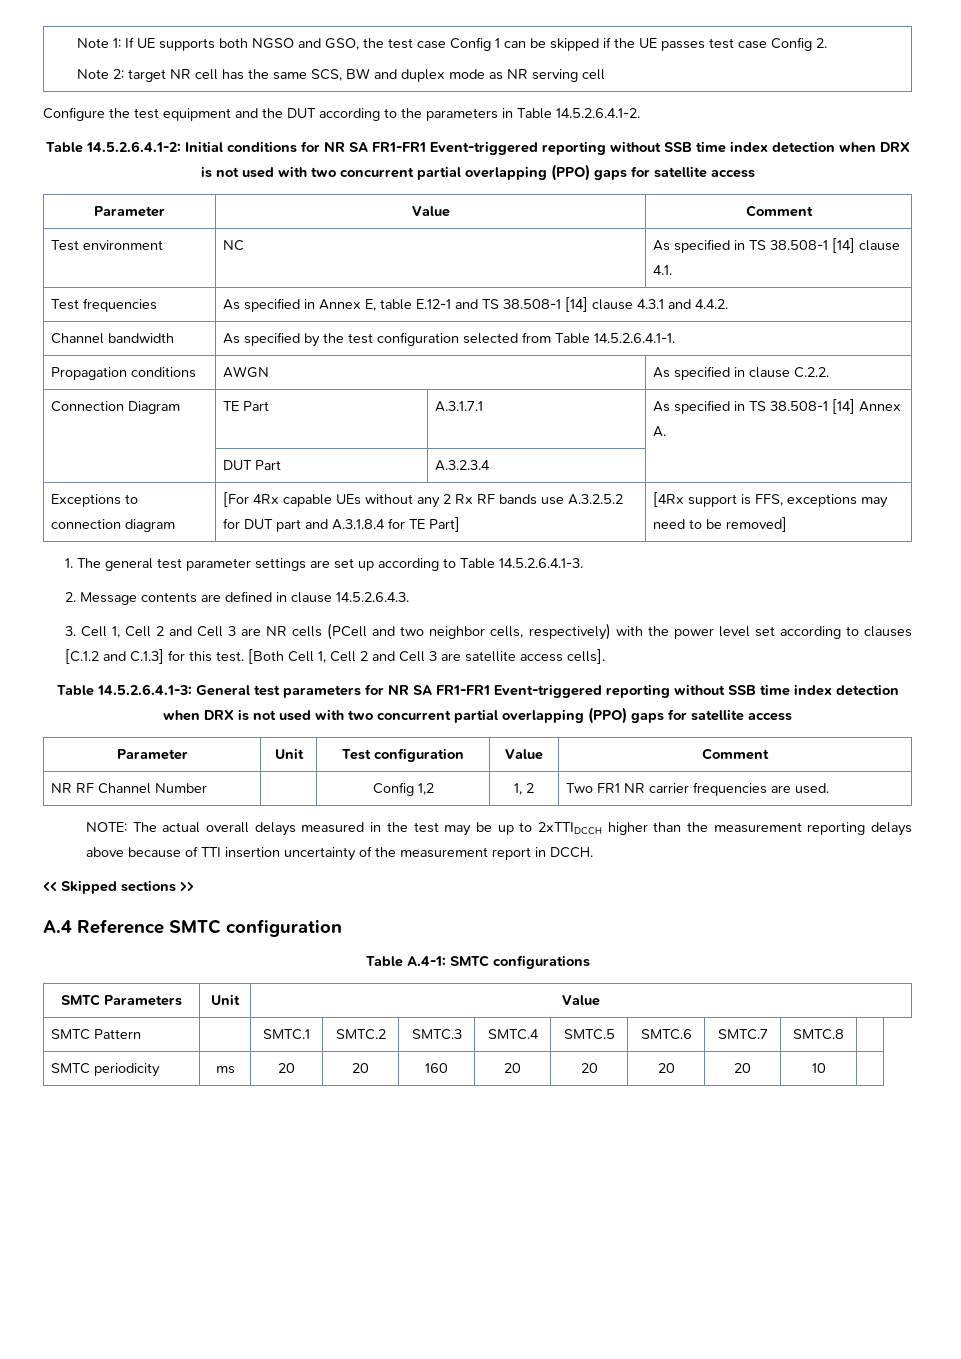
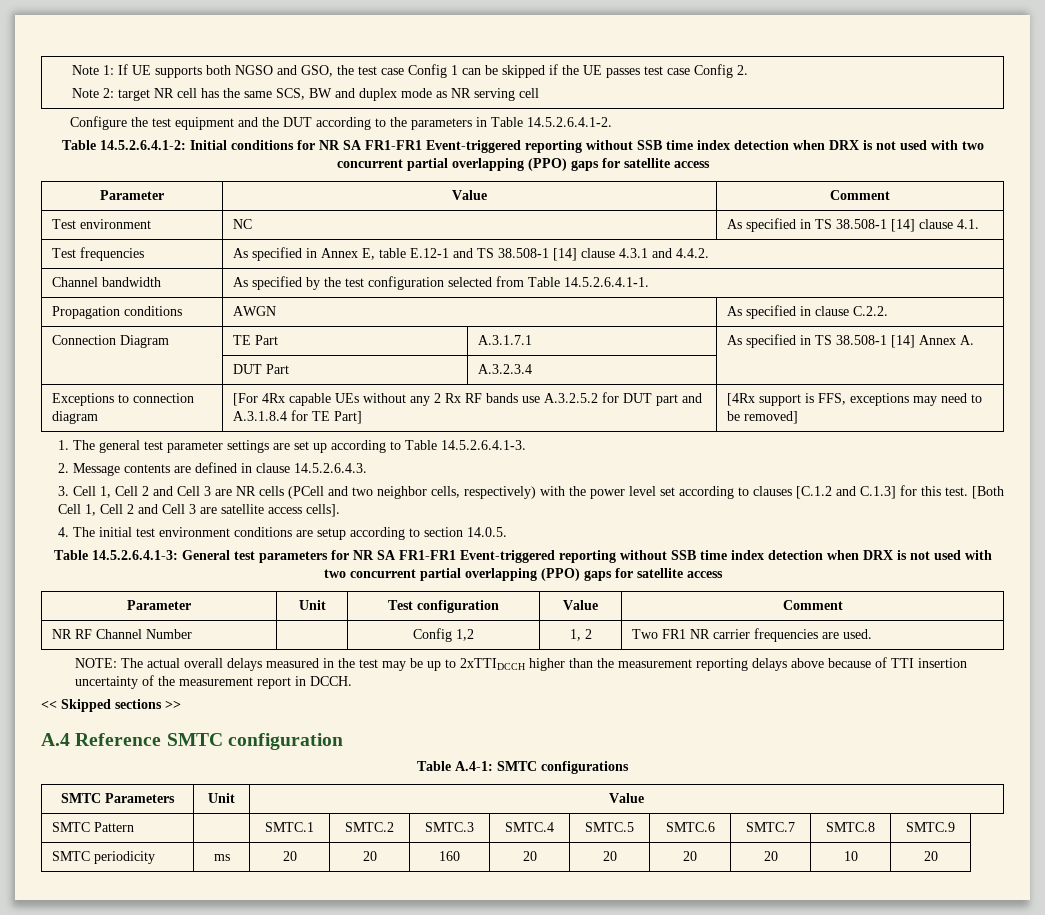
+ 4. The initial test environment conditions are setup according to section 14.0.5.
- SMTC Pattern | | SMTC.1 | SMTC.2 | SMTC.3 | SMTC.4 | SMTC.5 | SMTC.6 | SMTC.7 | SMTC.8 |
+ SMTC Pattern | | SMTC.1 | SMTC.2 | SMTC.3 | SMTC.4 | SMTC.5 | SMTC.6 | SMTC.7 | SMTC.8 | SMTC.9
- SMTC periodicity | ms | 20 | 20 | 160 | 20 | 20 | 20 | 20 | 10 |
+ SMTC periodicity | ms | 20 | 20 | 160 | 20 | 20 | 20 | 20 | 10 | 20

